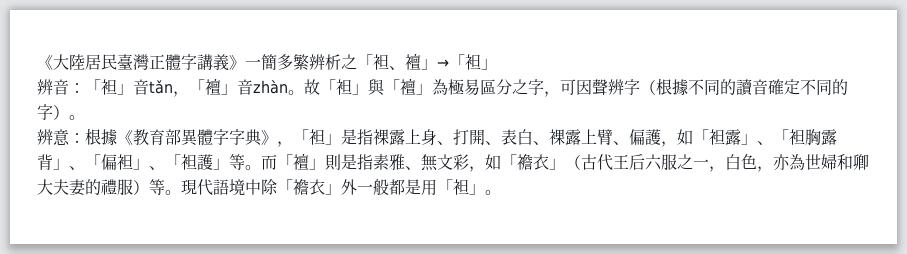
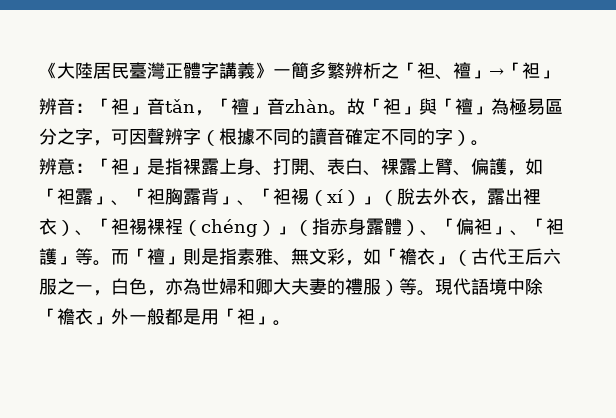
- 辨意：根據《教育部異體字字典》，「袒」是指裸露上身、打開、表白、裸露上臂、偏護，如「袒露」、「袒胸露背」、「偏袒」、「袒護」等。
+ 辨意：「袒」是指裸露上身、打開、表白、裸露上臂、偏護，如「袒露」、「袒胸露背」、「袒裼（xí）」（脫去外衣，露出裡衣）、「袒裼裸裎（chéng）」（指赤身露體）、「偏袒」、「袒護」等。

